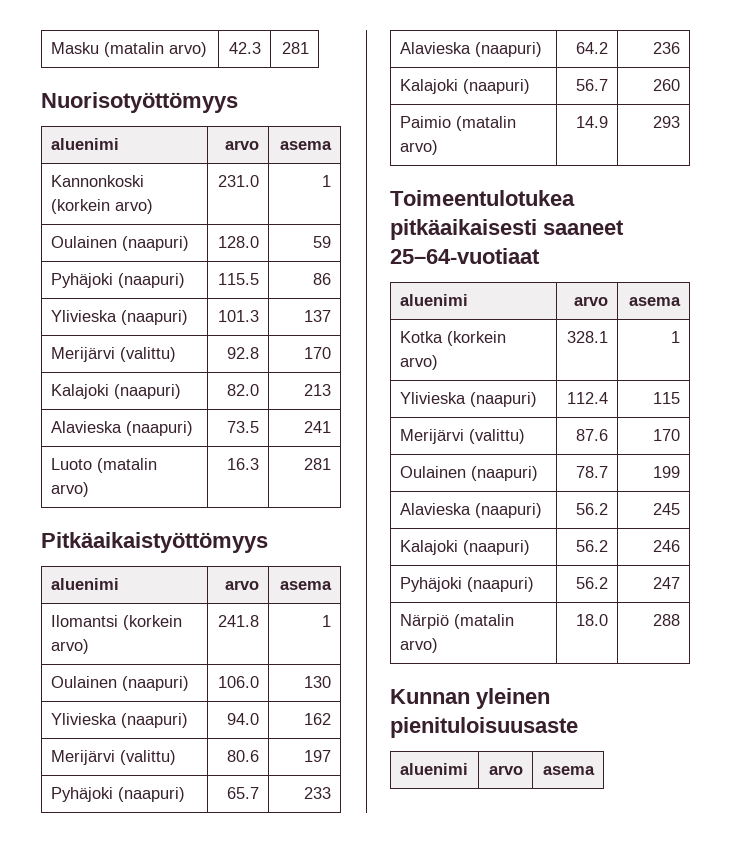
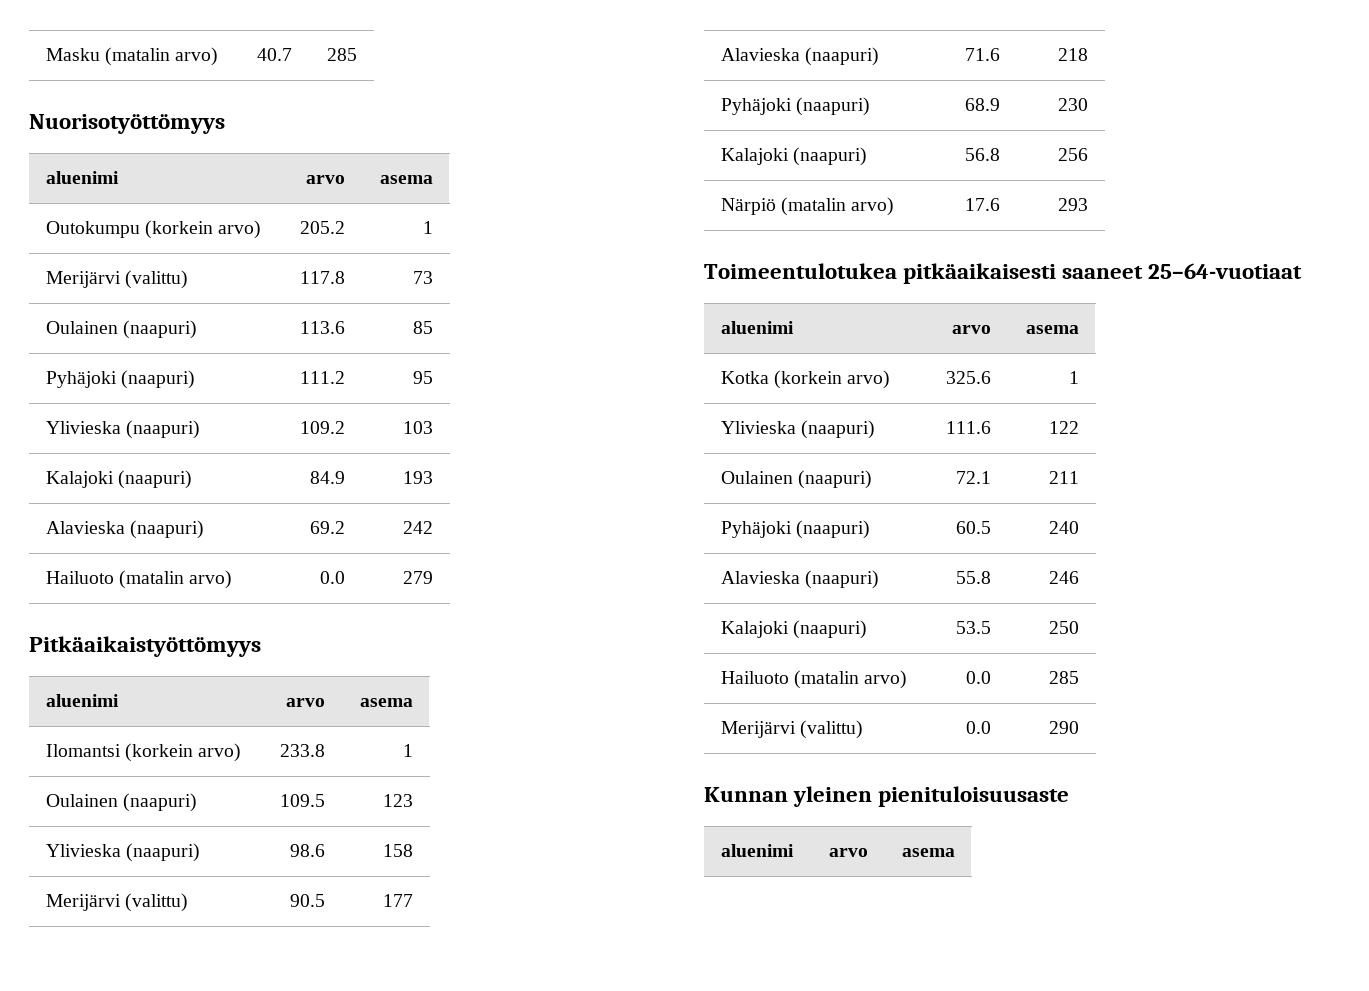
- Masku (matalin arvo) | 42.3 | 281
+ Masku (matalin arvo) | 40.7 | 285
- Kannonkoski (korkein arvo) | 231.0 | 1
- Oulainen (naapuri) | 128.0 | 59
- Pyhäjoki (naapuri) | 115.5 | 86
- Ylivieska (naapuri) | 101.3 | 137
- Merijärvi (valittu) | 92.8 | 170
- Kalajoki (naapuri) | 82.0 | 213
- Alavieska (naapuri) | 73.5 | 241
- Luoto (matalin arvo) | 16.3 | 281
+ Outokumpu (korkein arvo) | 205.2 | 1
+ Merijärvi (valittu) | 117.8 | 73
+ Oulainen (naapuri) | 113.6 | 85
+ Pyhäjoki (naapuri) | 111.2 | 95
+ Ylivieska (naapuri) | 109.2 | 103
+ Kalajoki (naapuri) | 84.9 | 193
+ Alavieska (naapuri) | 69.2 | 242
+ Hailuoto (matalin arvo) | 0.0 | 279
- Ilomantsi (korkein arvo) | 241.8 | 1
- Oulainen (naapuri) | 106.0 | 130
- Ylivieska (naapuri) | 94.0 | 162
- Merijärvi (valittu) | 80.6 | 197
- Pyhäjoki (naapuri) | 65.7 | 233
- Alavieska (naapuri) | 64.2 | 236
- Kalajoki (naapuri) | 56.7 | 260
- Paimio (matalin arvo) | 14.9 | 293
+ Ilomantsi (korkein arvo) | 233.8 | 1
+ Oulainen (naapuri) | 109.5 | 123
+ Ylivieska (naapuri) | 98.6 | 158
+ Merijärvi (valittu) | 90.5 | 177
+ Alavieska (naapuri) | 71.6 | 218
+ Pyhäjoki (naapuri) | 68.9 | 230
+ Kalajoki (naapuri) | 56.8 | 256
+ Närpiö (matalin arvo) | 17.6 | 293
- Kotka (korkein arvo) | 328.1 | 1
+ Kotka (korkein arvo) | 325.6 | 1
- Ylivieska (naapuri) | 112.4 | 115
- Merijärvi (valittu) | 87.6 | 170
- Oulainen (naapuri) | 78.7 | 199
- Alavieska (naapuri) | 56.2 | 245
- Kalajoki (naapuri) | 56.2 | 246
- Pyhäjoki (naapuri) | 56.2 | 247
- Närpiö (matalin arvo) | 18.0 | 288
+ Ylivieska (naapuri) | 111.6 | 122
+ Oulainen (naapuri) | 72.1 | 211
+ Pyhäjoki (naapuri) | 60.5 | 240
+ Alavieska (naapuri) | 55.8 | 246
+ Kalajoki (naapuri) | 53.5 | 250
+ Hailuoto (matalin arvo) | 0.0 | 285
+ Merijärvi (valittu) | 0.0 | 290

